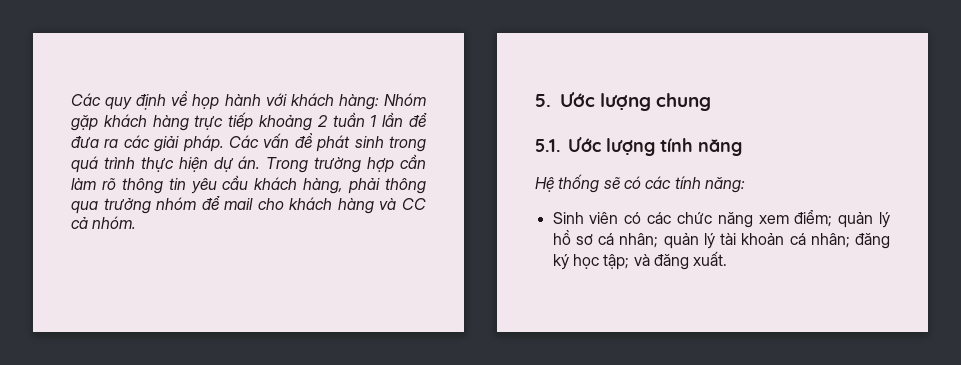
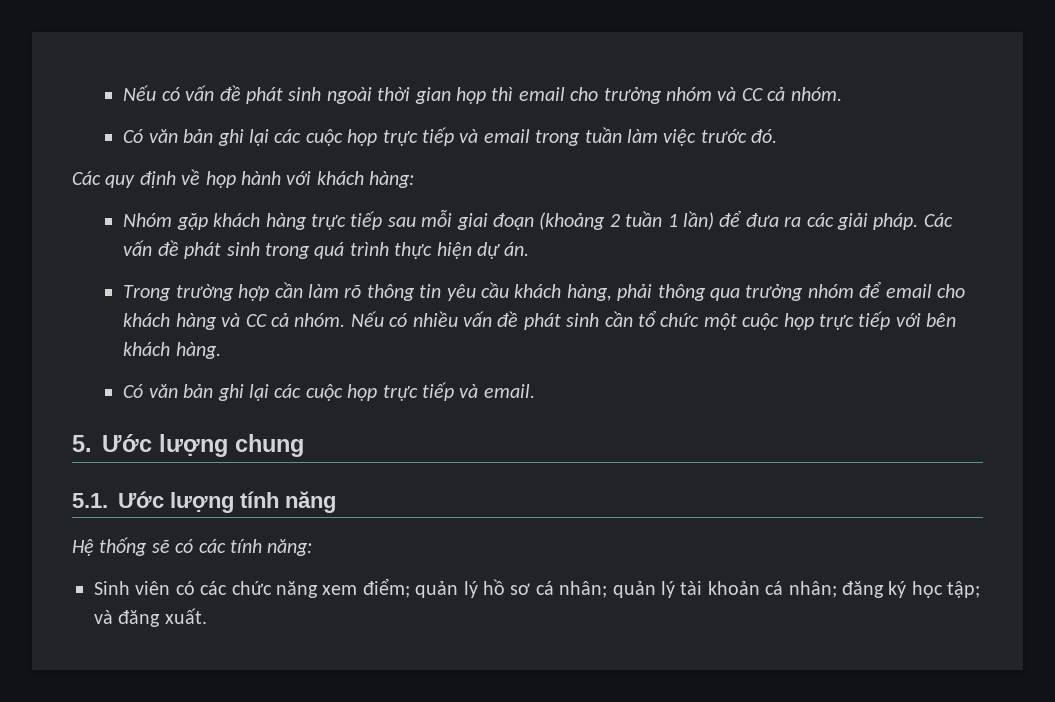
+ Nếu có vấn đề phát sinh ngoài thời gian họp thì email cho trưởng nhóm và CC cả nhóm.
+ Có văn bản ghi lại các cuộc họp trực tiếp và email trong tuần làm việc trước đó.
- Các quy định về họp hành với khách hàng: Nhóm gặp khách hàng trực tiếp khoảng 2 tuần 1 lần để đưa ra các giải pháp.
+ Các quy định về họp hành với khách hàng:
+ Nhóm gặp khách hàng trực tiếp sau mỗi giai đoạn (khoảng 2 tuần 1 lần) để đưa ra các giải pháp.
- Các vấn đề phát sinh trong quá trình thực hiện dự án. Trong trường hợp cần làm rõ thông tin yêu cầu khách hàng, phải thông qua trưởng nhóm để mail cho khách hàng và CC cả nhóm.
+ Các vấn đề phát sinh trong quá trình thực hiện dự án.
+ Trong trường hợp cần làm rõ thông tin yêu cầu khách hàng, phải thông qua trưởng nhóm để email cho khách hàng và CC cả nhóm. Nếu có nhiều vấn đề phát sinh cần tổ chức một cuộc họp trực tiếp với bên khách hàng.
+ Có văn bản ghi lại các cuộc họp trực tiếp và email.

